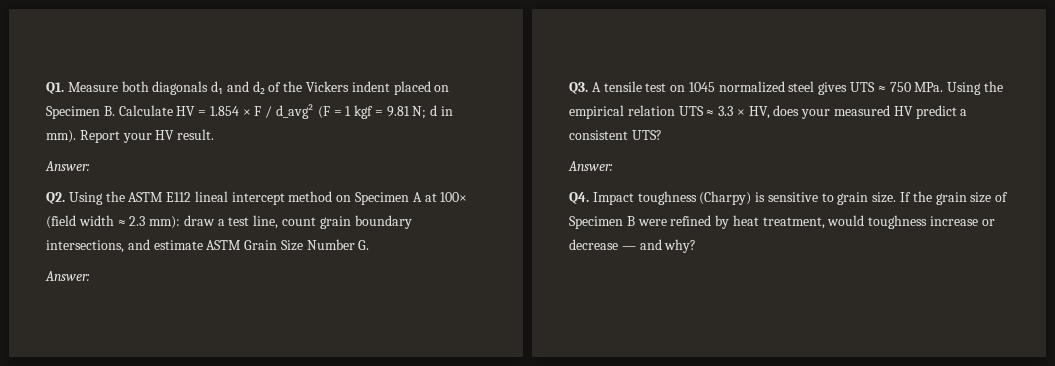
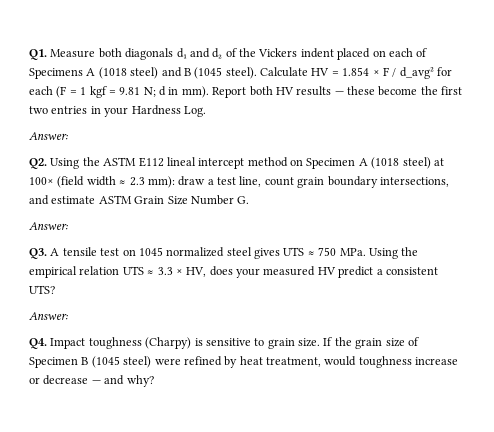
- Q1. Measure both diagonals d₁ and d₂ of the Vickers indent placed on Specimen B. Calculate HV = 1.854 × F / d_avg² (F = 1 kgf = 9.81 N; d in mm).
+ Q1. Measure both diagonals d₁ and d₂ of the Vickers indent placed on each of Specimens A (1018 steel) and B (1045 steel). Calculate HV = 1.854 × F / d_avg² for each (F = 1 kgf = 9.81 N; d in mm).
- Report your HV result.
+ Report both HV results — these become the first two entries in your Hardness Log.
- Q2. Using the ASTM E112 lineal intercept method on Specimen A at 100× (field width ≈ 2.3 mm): draw a test line, count grain boundary intersections, and estimate ASTM Grain Size Number G.
+ Q2. Using the ASTM E112 lineal intercept method on Specimen A (1018 steel) at 100× (field width ≈ 2.3 mm): draw a test line, count grain boundary intersections, and estimate ASTM Grain Size Number G.
- If the grain size of Specimen B were refined by heat treatment, would toughness increase or decrease — and why?
+ If the grain size of Specimen B (1045 steel) were refined by heat treatment, would toughness increase or decrease — and why?

